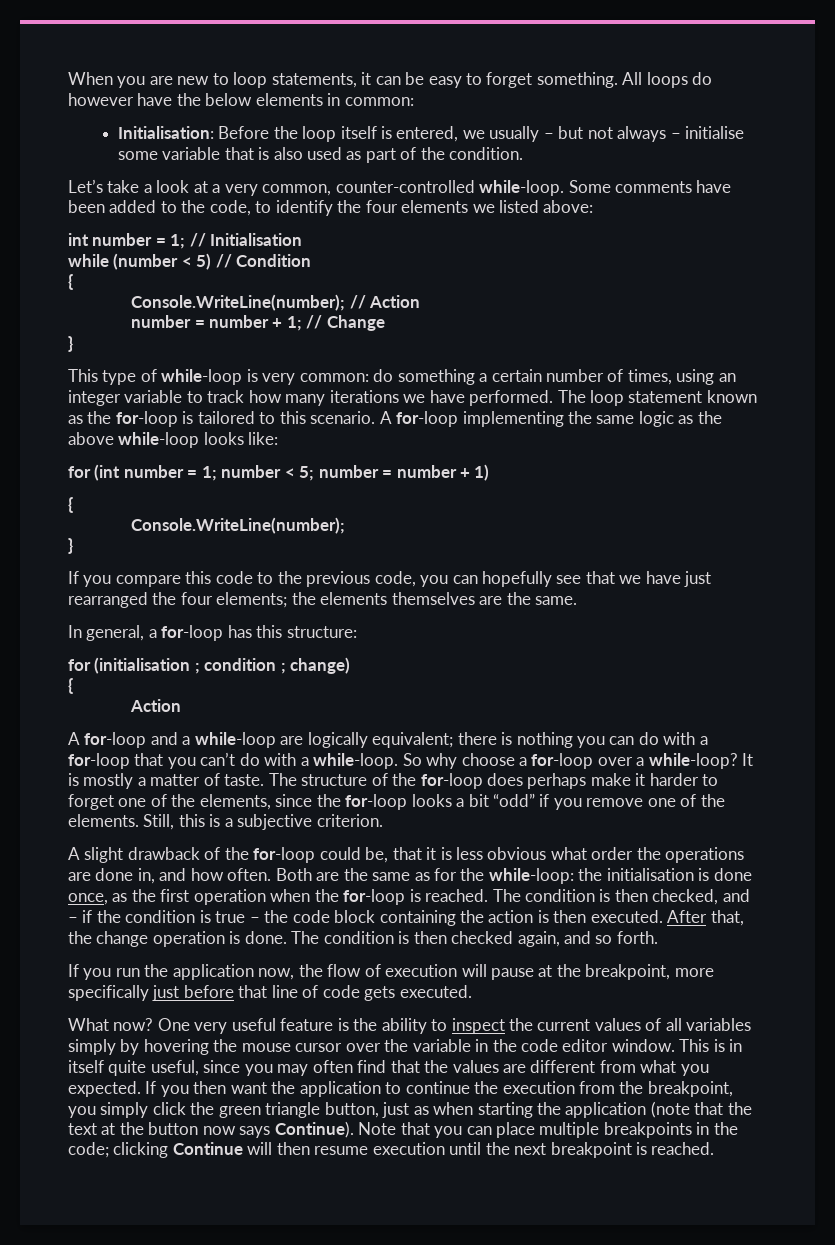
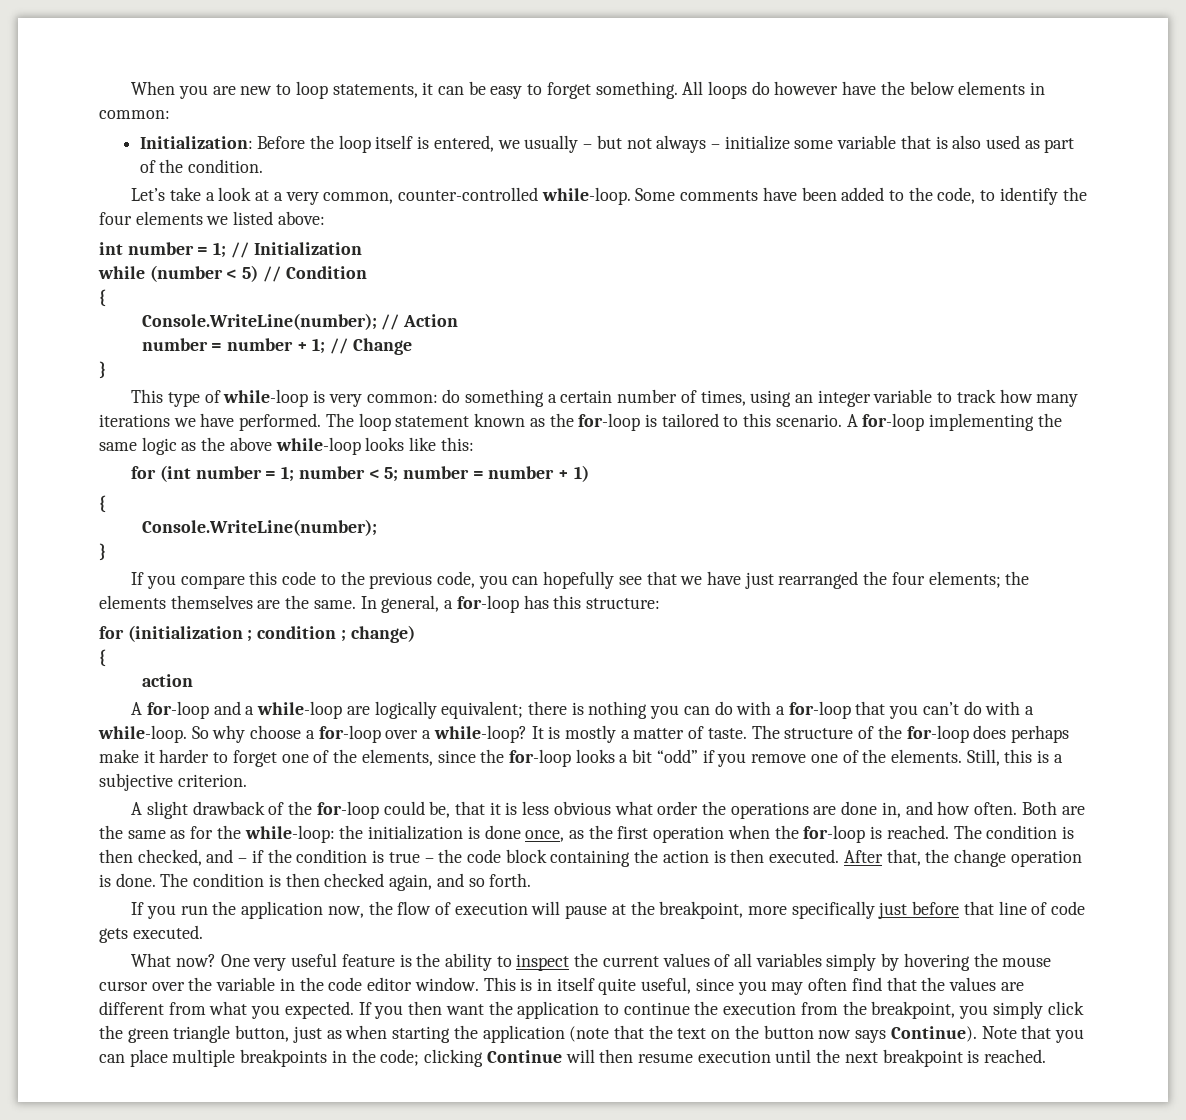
- Initialisation: Before the loop itself is entered, we usually – but not always – initialise some variable that is also used as part of the condition.
+ Initialization: Before the loop itself is entered, we usually – but not always – initialize some variable that is also used as part of the condition.
- int number = 1; // Initialisation
+ int number = 1; // Initialization
- A for-loop implementing the same logic as the above while-loop looks like:
+ A for-loop implementing the same logic as the above while-loop looks like this:
- If you compare this code to the previous code, you can hopefully see that we have just rearranged the four elements; the elements themselves are the same.
- In general, a for-loop has this structure:
+ If you compare this code to the previous code, you can hopefully see that we have just rearranged the four elements; the elements themselves are the same. In general, a for-loop has this structure:
- for (initialisation ; condition ; change)
+ for (initialization ; condition ; change)
  {
- Action
+ action
- Both are the same as for the while-loop: the initialisation is done once, as the first operation when the for-loop is reached.
+ Both are the same as for the while-loop: the initialization is done once, as the first operation when the for-loop is reached.
- If you then want the application to continue the execution from the breakpoint, you simply click the green triangle button, just as when starting the application (note that the text at the button now says Continue).
+ If you then want the application to continue the execution from the breakpoint, you simply click the green triangle button, just as when starting the application (note that the text on the button now says Continue).

